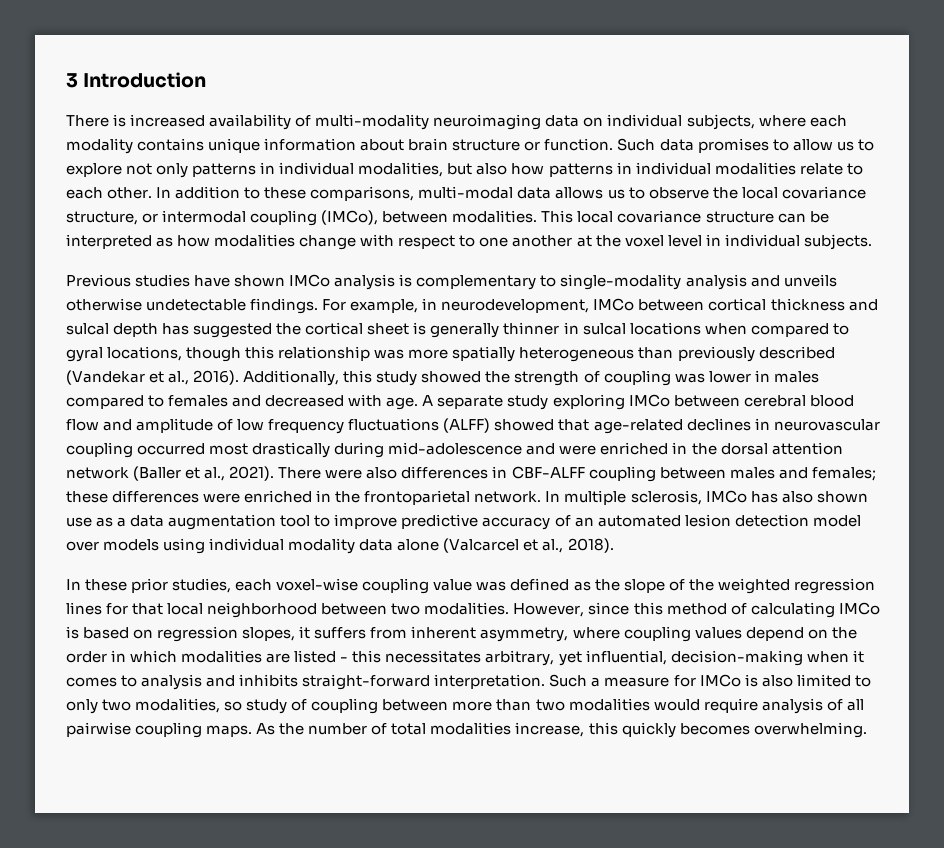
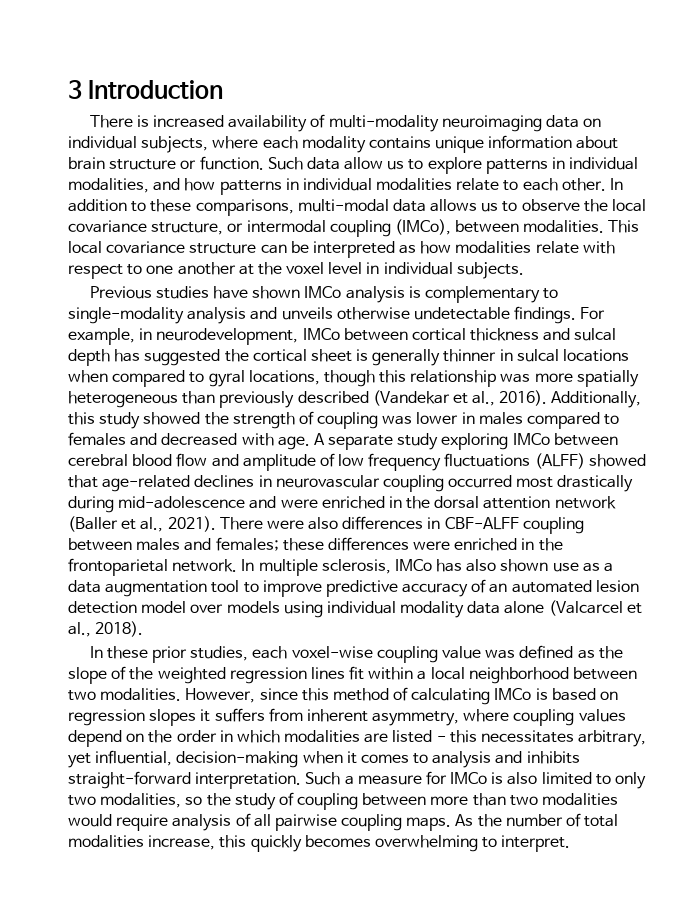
- Such data promises to allow us to explore not only patterns in individual modalities, but also how patterns in individual modalities relate to each other.
+ Such data allow us to explore patterns in individual modalities, and how patterns in individual modalities relate to each other.
- This local covariance structure can be interpreted as how modalities change with respect to one another at the voxel level in individual subjects.
+ This local covariance structure can be interpreted as how modalities relate with respect to one another at the voxel level in individual subjects.
- In these prior studies, each voxel-wise coupling value was defined as the slope of the weighted regression lines for that local neighborhood between two modalities.
+ In these prior studies, each voxel-wise coupling value was defined as the slope of the weighted regression lines fit within a local neighborhood between two modalities.
- However, since this method of calculating IMCo is based on regression slopes, it suffers from inherent asymmetry, where coupling values depend on the order in which modalities are listed - this necessitates arbitrary, yet influential, decision-making when it comes to analysis and inhibits straight-forward interpretation.
+ However, since this method of calculating IMCo is based on regression slopes it suffers from inherent asymmetry, where coupling values depend on the order in which modalities are listed - this necessitates arbitrary, yet influential, decision-making when it comes to analysis and inhibits straight-forward interpretation.
- Such a measure for IMCo is also limited to only two modalities, so study of coupling between more than two modalities would require analysis of all pairwise coupling maps.
+ Such a measure for IMCo is also limited to only two modalities, so the study of coupling between more than two modalities would require analysis of all pairwise coupling maps.
- As the number of total modalities increase, this quickly becomes overwhelming.
+ As the number of total modalities increase, this quickly becomes overwhelming to interpret.

